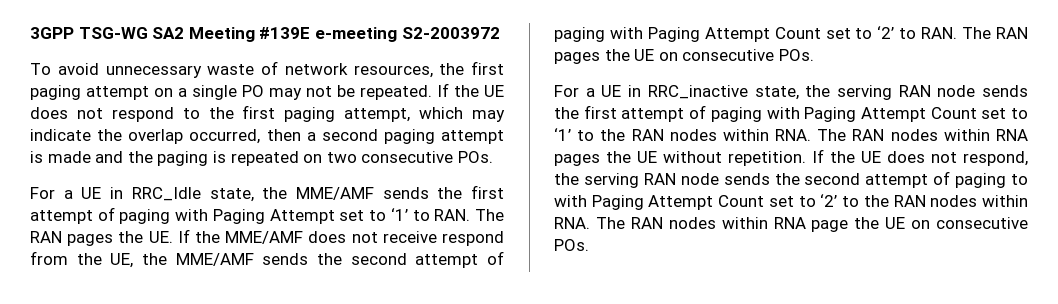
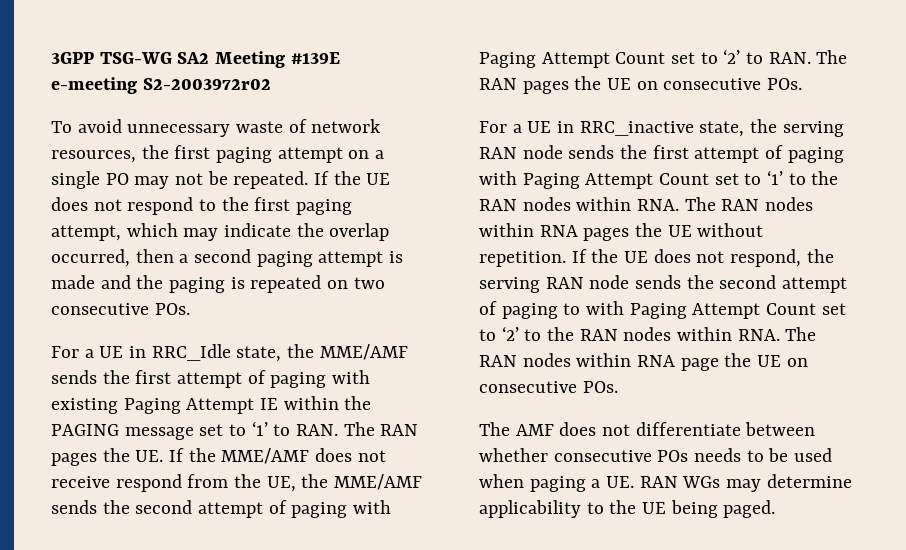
- 3GPP TSG-WG SA2 Meeting #139E e-meeting S2-2003972
+ 3GPP TSG-WG SA2 Meeting #139E e-meeting S2-2003972r02
- For a UE in RRC_Idle state, the MME/AMF sends the first attempt of paging with Paging Attempt set to ‘1’ to RAN. The RAN pages the UE. If the MME/AMF does not receive respond from the UE, the MME/AMF sends the second attempt of paging with Paging Attempt Count set to ‘2’ to RAN. The RAN pages the UE on consecutive POs.
+ For a UE in RRC_Idle state, the MME/AMF sends the first attempt of paging with existing Paging Attempt IE within the PAGING message set to ‘1’ to RAN. The RAN pages the UE. If the MME/AMF does not receive respond from the UE, the MME/AMF sends the second attempt of paging with Paging Attempt Count set to ‘2’ to RAN. The RAN pages the UE on consecutive POs.
+ The AMF does not differentiate between whether consecutive POs needs to be used when paging a UE. RAN WGs may determine applicability to the UE being paged.

